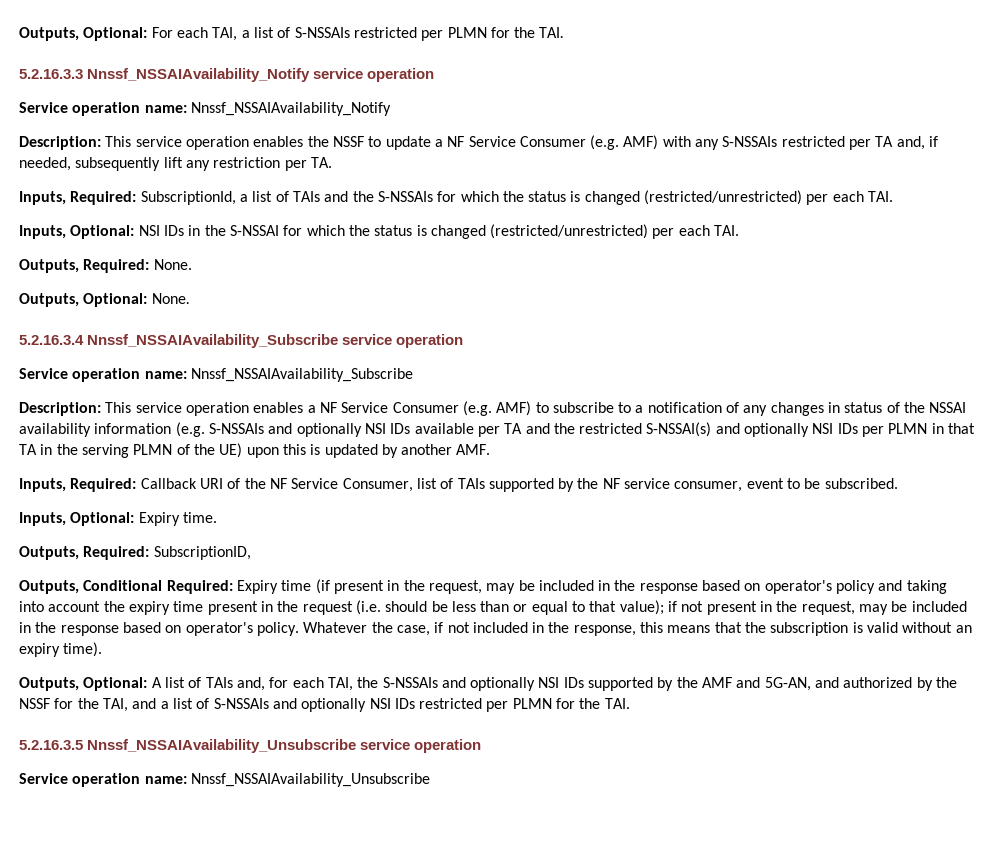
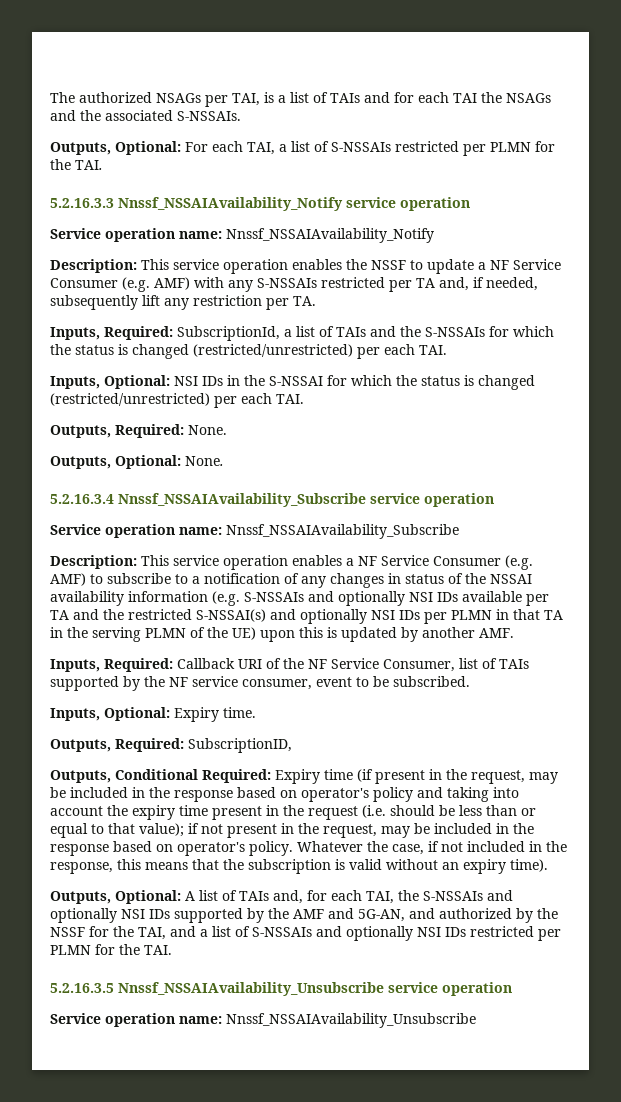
+ The authorized NSAGs per TAI, is a list of TAIs and for each TAI the NSAGs and the associated S-NSSAIs.

